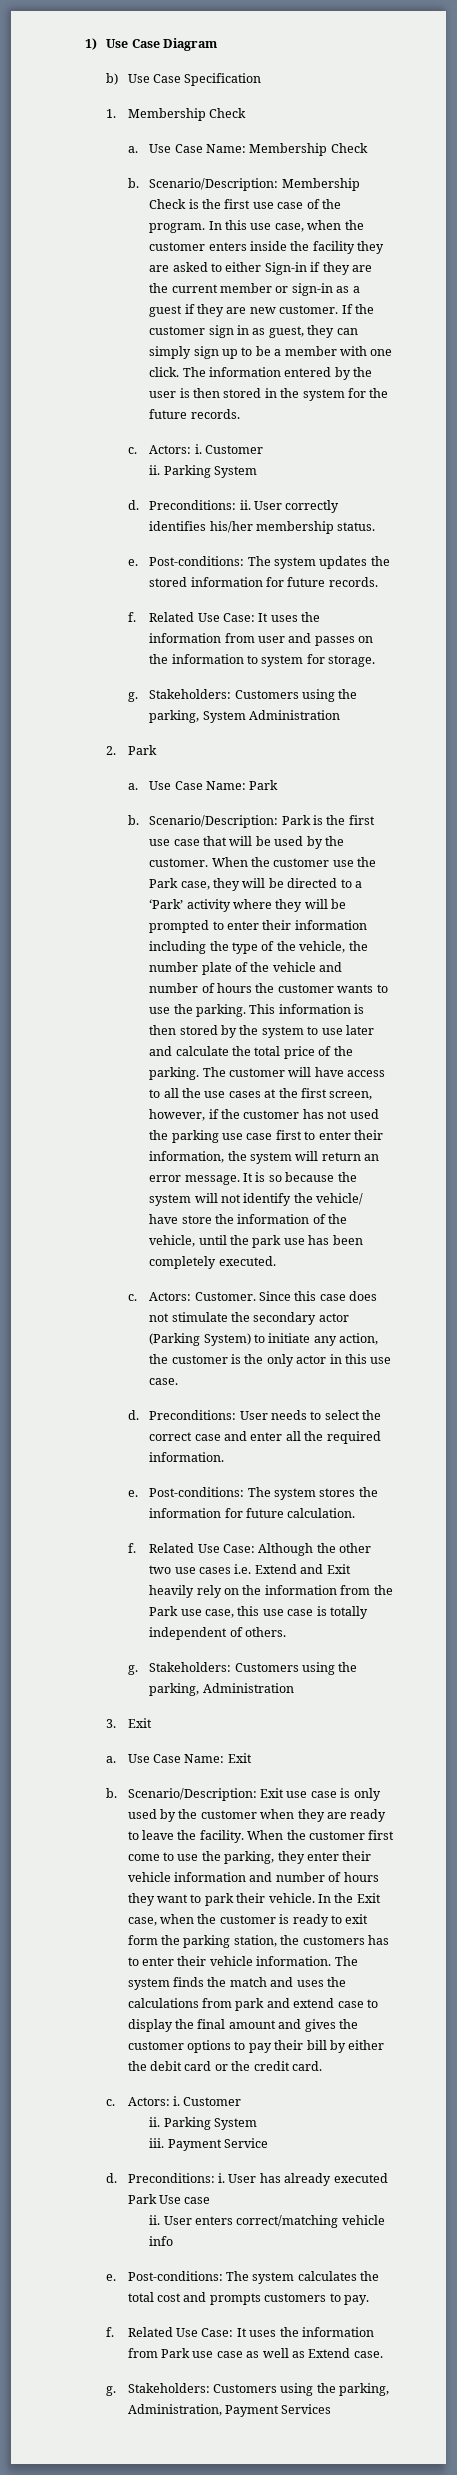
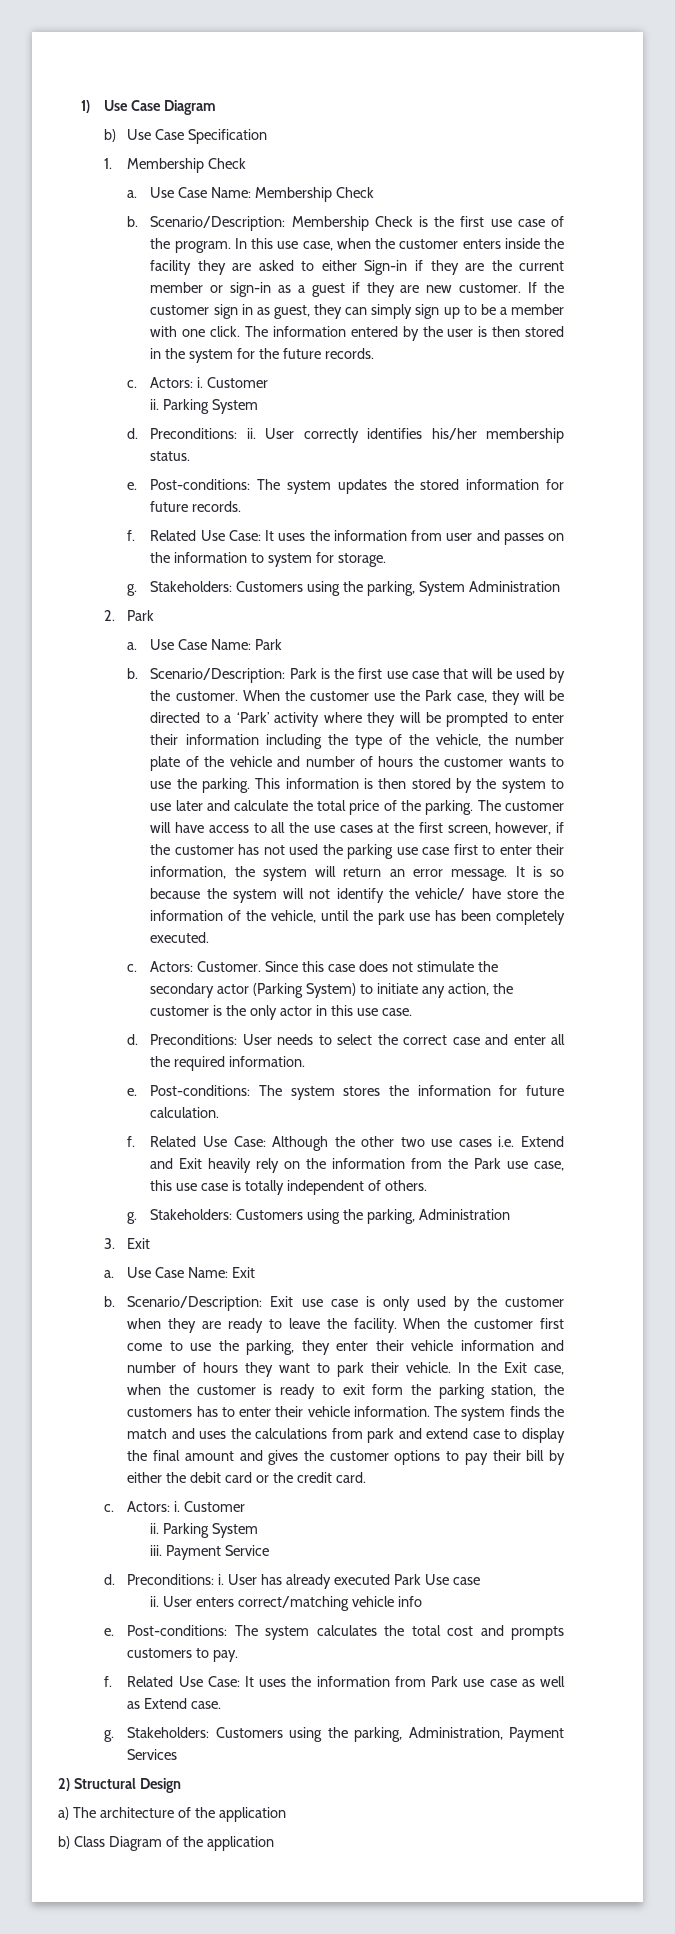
+ 2) Structural Design
+ a) The architecture of the application
+ b) Class Diagram of the application

